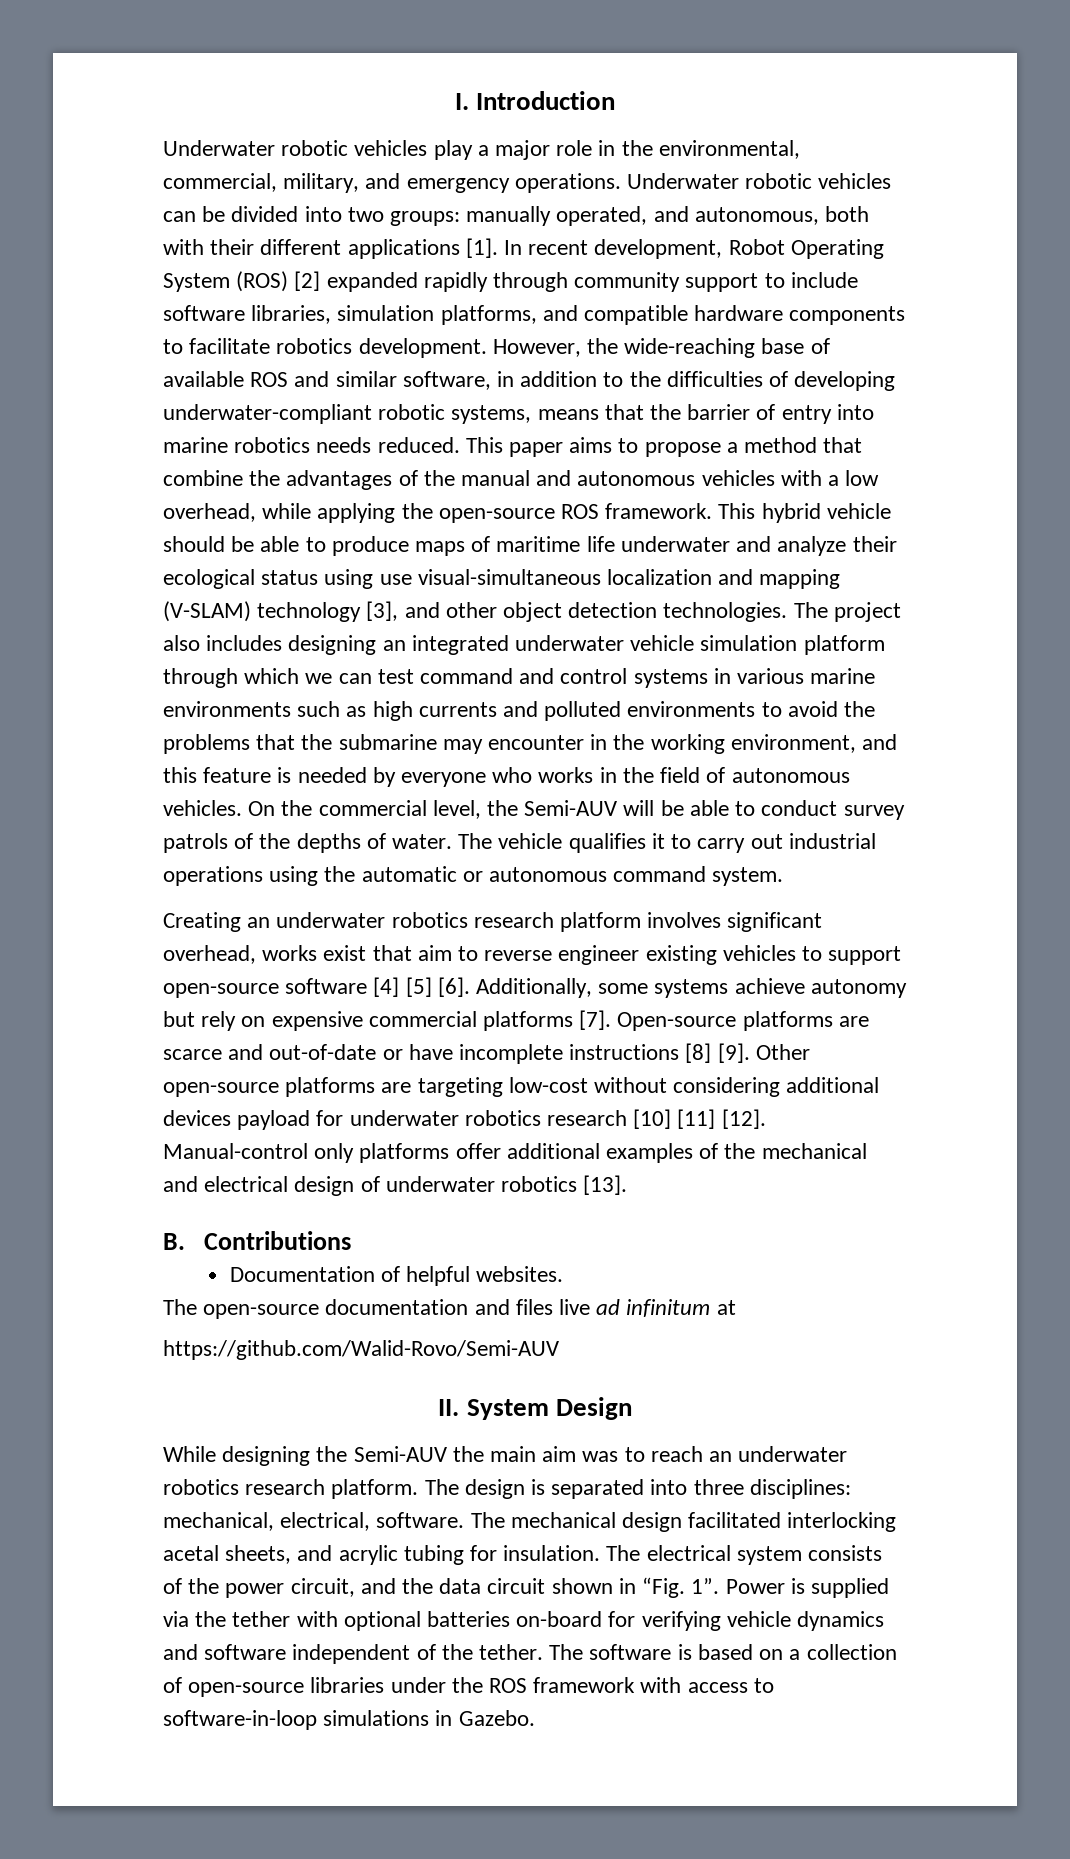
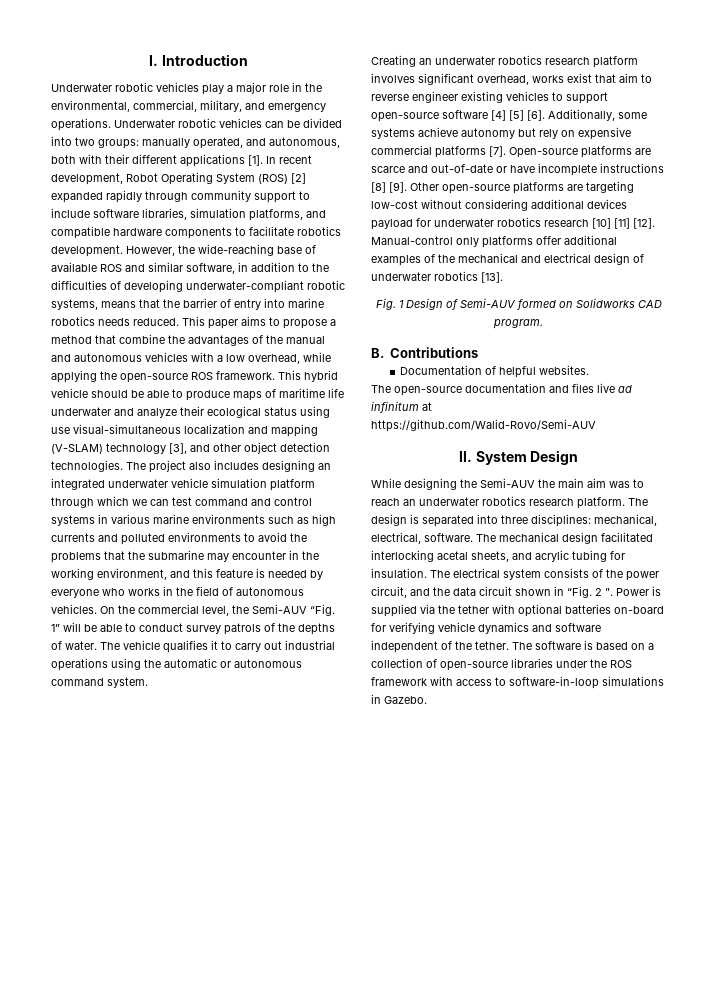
- On the commercial level, the Semi-AUV will be able to conduct survey patrols of the depths of water.
+ On the commercial level, the Semi-AUV “Fig. 1” will be able to conduct survey patrols of the depths of water.
+ Fig. 1 Design of Semi-AUV formed on Solidworks CAD program.
- The electrical system consists of the power circuit, and the data circuit shown in “Fig. 1”.
+ The electrical system consists of the power circuit, and the data circuit shown in “Fig. 2 ”.

